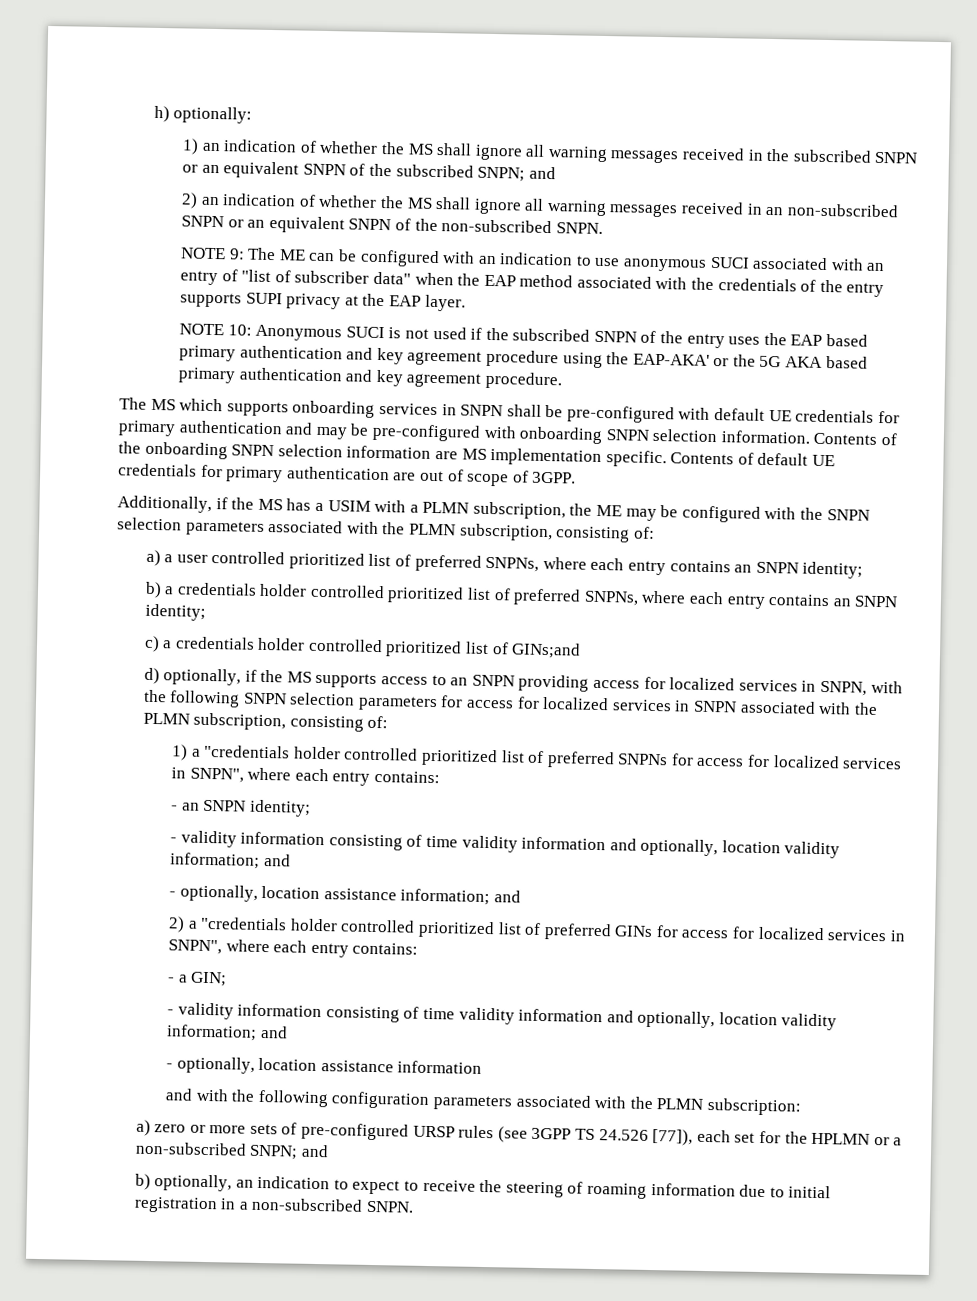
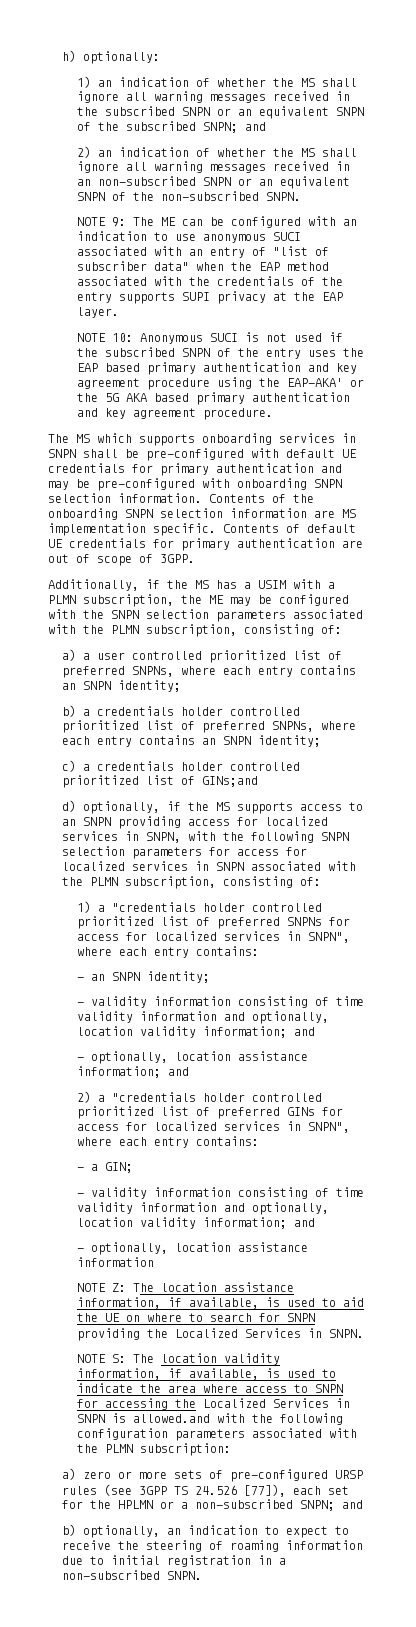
- and with the following configuration parameters associated with the PLMN subscription:
+ NOTE Z: The location assistance information, if available, is used to aid the UE on where to search for SNPN providing the Localized Services in SNPN.
+ NOTE S: The location validity information, if available, is used to indicate the area where access to SNPN for accessing the Localized Services in SNPN is allowed.and with the following configuration parameters associated with the PLMN subscription:

